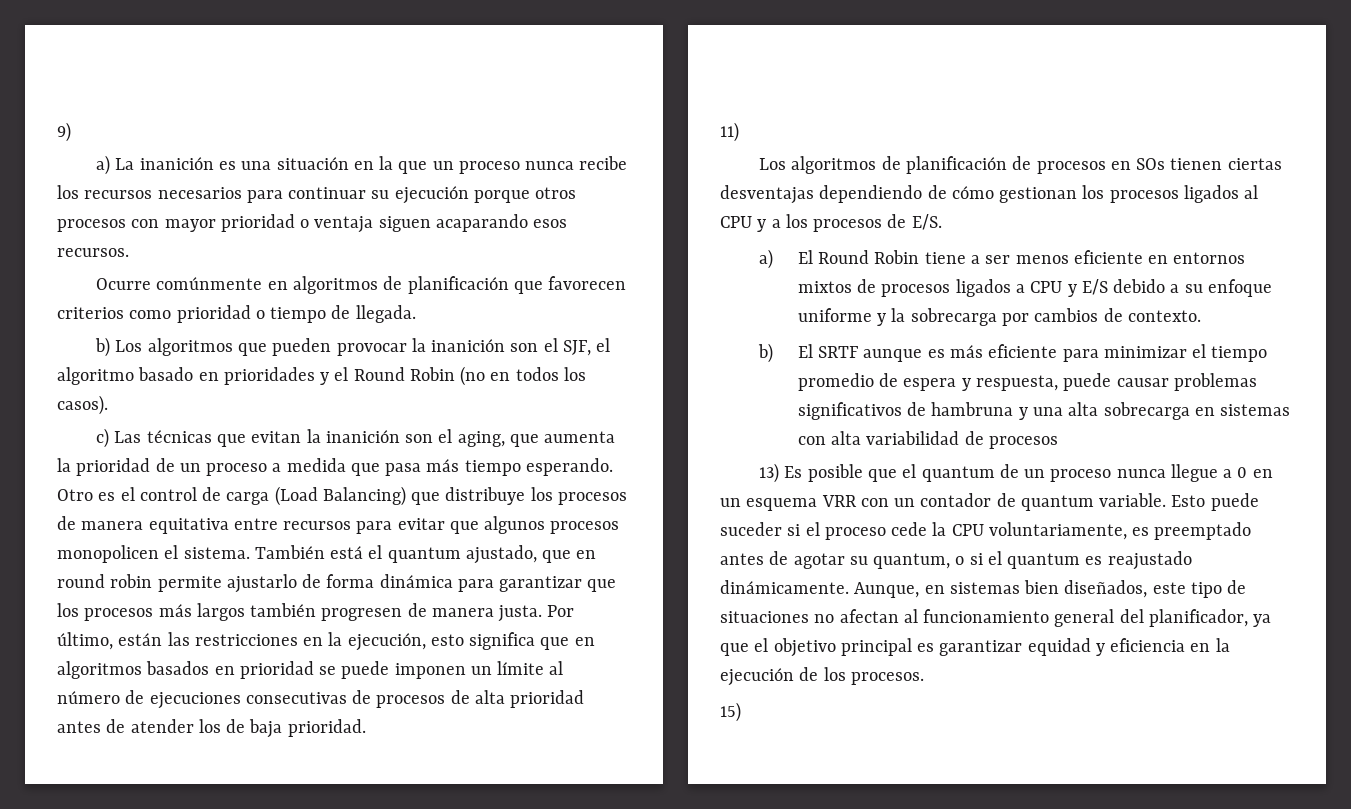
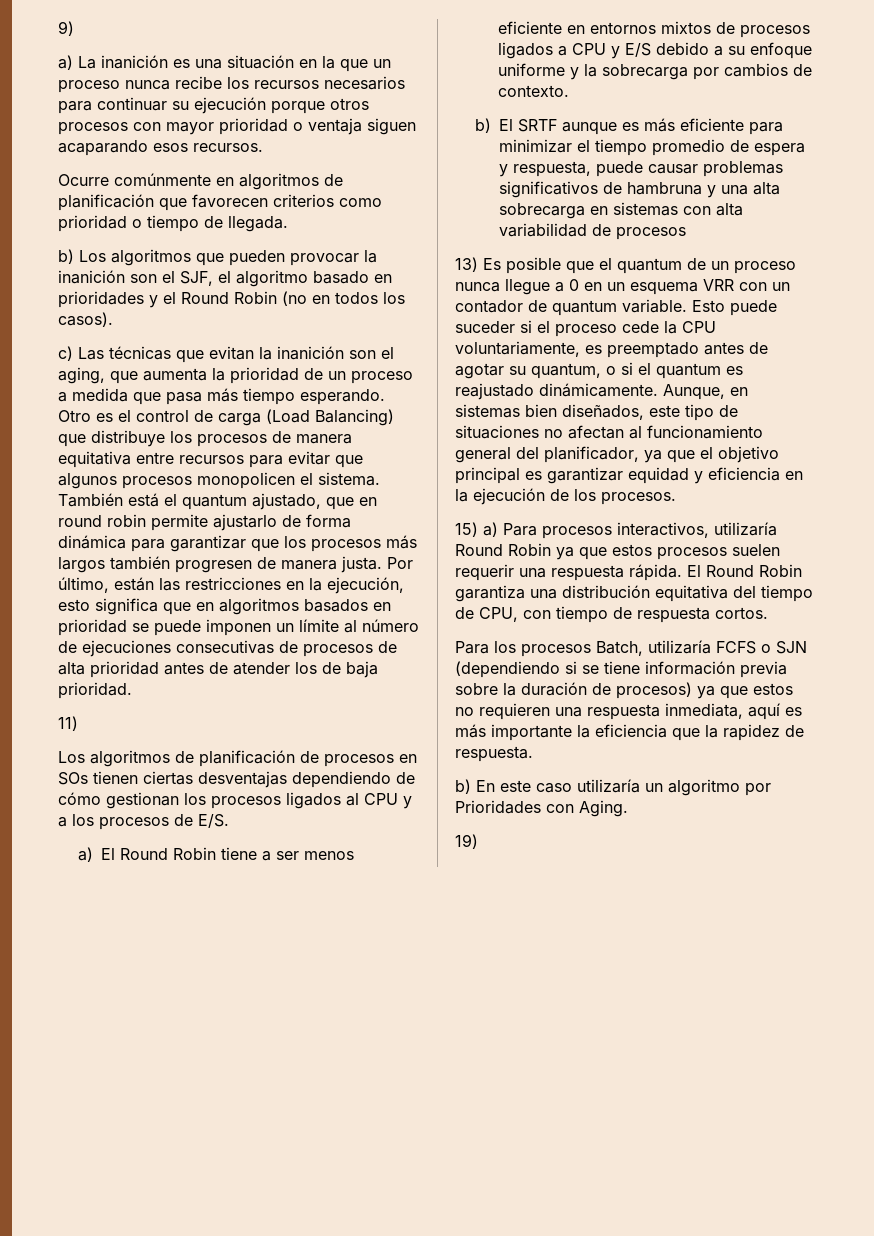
- 15)
+ 15) a) Para procesos interactivos, utilizaría Round Robin ya que estos procesos suelen requerir una respuesta rápida. El Round Robin garantiza una distribución equitativa del tiempo de CPU, con tiempo de respuesta cortos.
+ Para los procesos Batch, utilizaría FCFS o SJN (dependiendo si se tiene información previa sobre la duración de procesos) ya que estos no requieren una respuesta inmediata, aquí es más importante la eficiencia que la rapidez de respuesta.
+ b) En este caso utilizaría un algoritmo por Prioridades con Aging.
+ 19)

